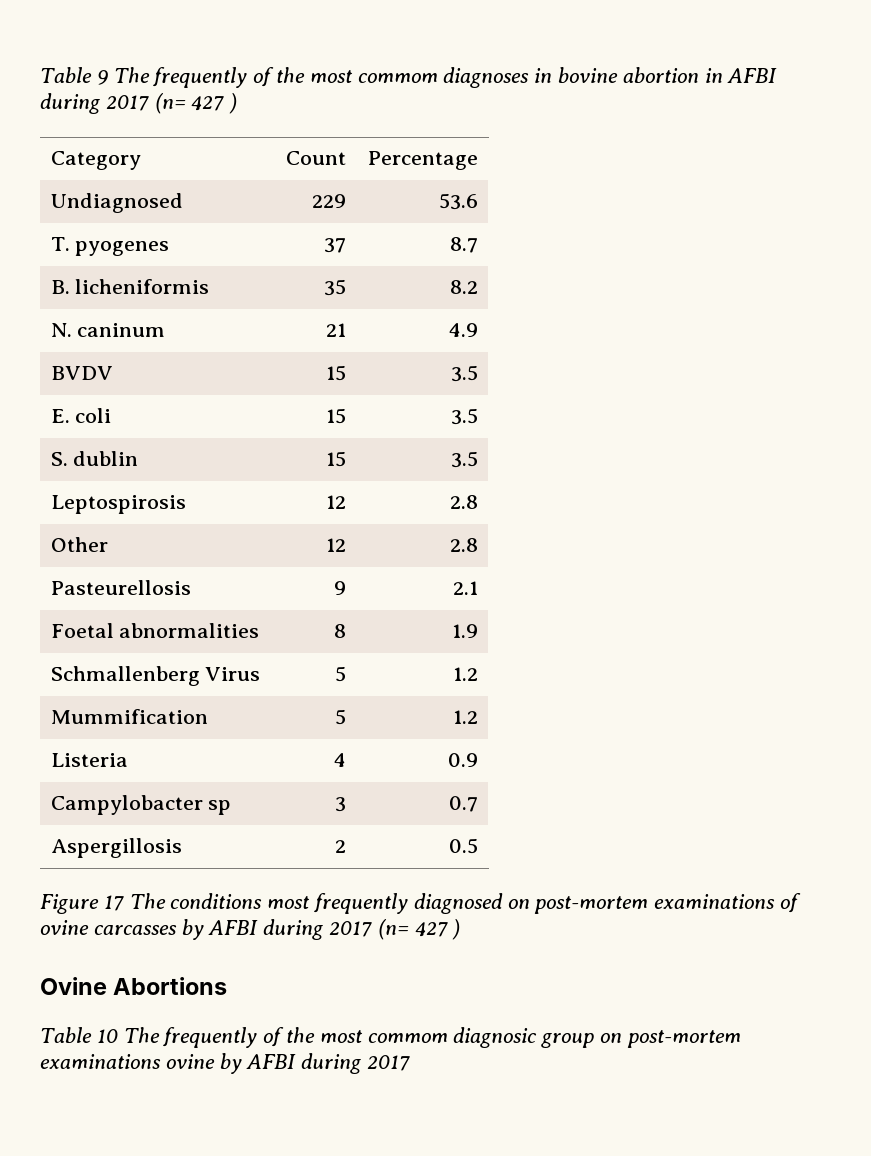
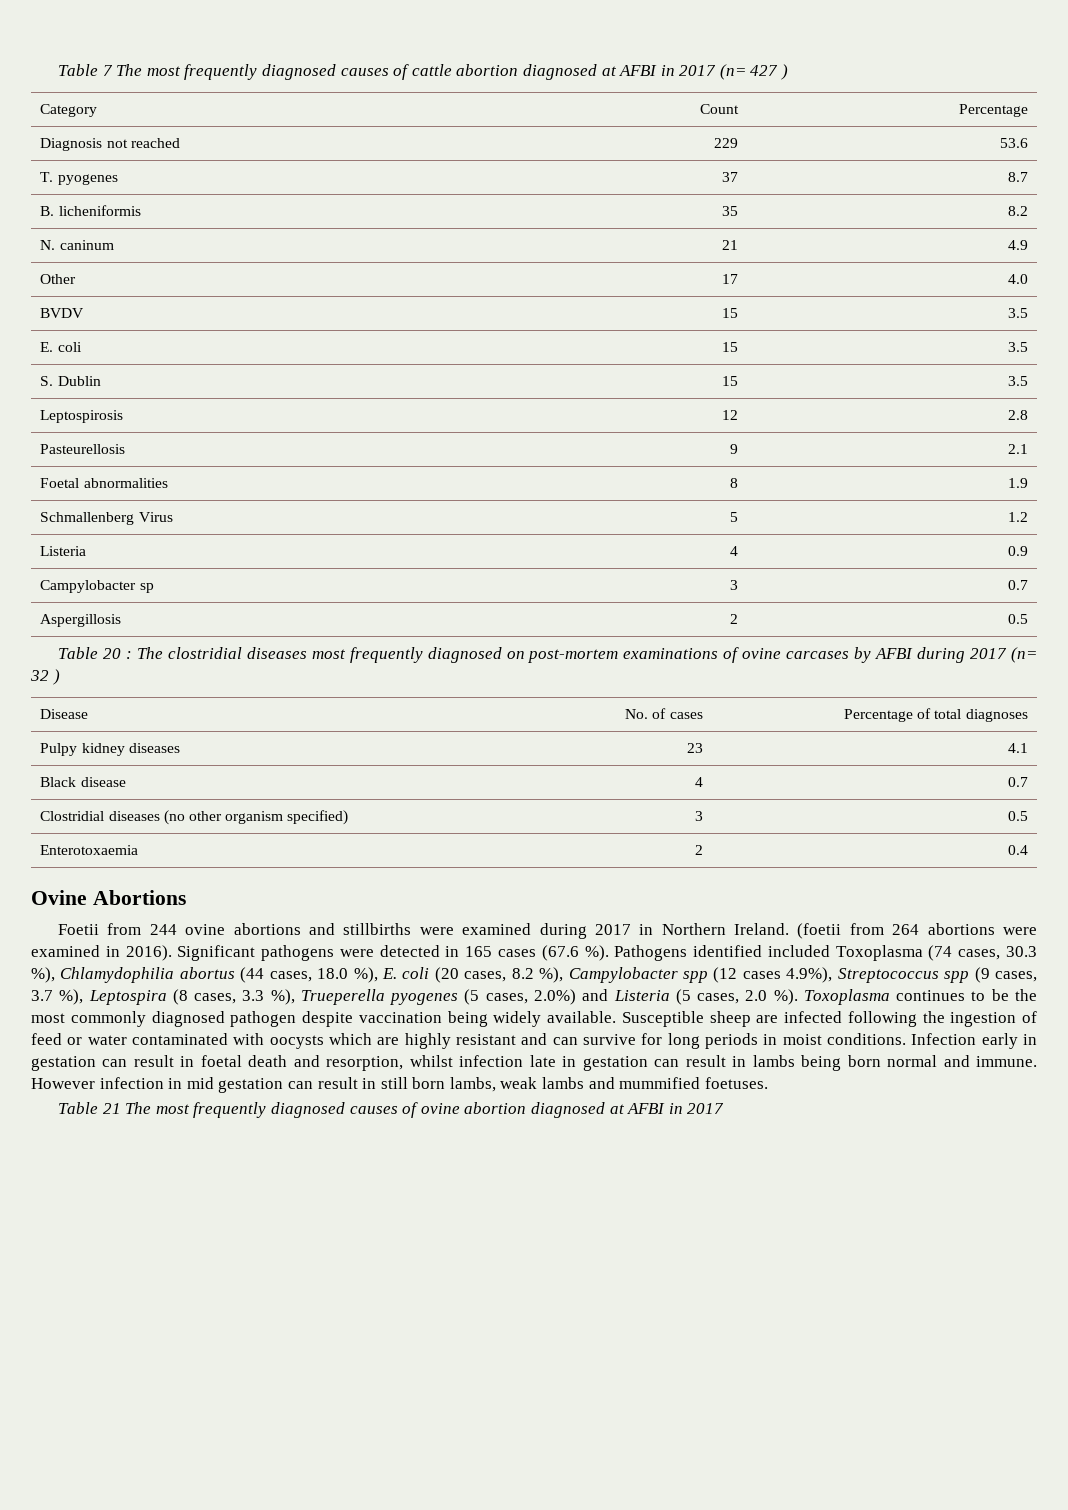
- Table 9 The frequently of the most commom diagnoses in bovine abortion in AFBI during 2017 (n= 427 )
+ Table 7 The most frequently diagnosed causes of cattle abortion diagnosed at AFBI in 2017 (n= 427 )
- Undiagnosed | 229 | 53.6
+ Diagnosis not reached | 229 | 53.6
+ Other | 17 | 4.0
- S. dublin | 15 | 3.5
+ S. Dublin | 15 | 3.5
- Other | 12 | 2.8
- Mummification | 5 | 1.2
- Figure 17 The conditions most frequently diagnosed on post-mortem examinations of ovine carcasses by AFBI during 2017 (n= 427 )
+ Table 20 : The clostridial diseases most frequently diagnosed on post-mortem examinations of ovine carcases by AFBI during 2017 (n= 32 )
+ Disease | No. of cases | Percentage of total diagnoses
+ Pulpy kidney diseases | 23 | 4.1
+ Black disease | 4 | 0.7
+ Clostridial diseases (no other organism specified) | 3 | 0.5
+ Enterotoxaemia | 2 | 0.4
  Ovine Abortions
- Table 10 The frequently of the most commom diagnosic group on post-mortem examinations ovine by AFBI during 2017
+ Foetii from 244 ovine abortions and stillbirths were examined during 2017 in Northern Ireland. (foetii from 264 abortions were examined in 2016). Significant pathogens were detected in 165 cases (67.6 %). Pathogens identified included Toxoplasma (74 cases, 30.3 %), Chlamydophilia abortus (44 cases, 18.0 %), E. coli (20 cases, 8.2 %), Campylobacter spp (12 cases 4.9%), Streptococcus spp (9 cases, 3.7 %), Leptospira (8 cases, 3.3 %), Trueperella pyogenes (5 cases, 2.0%) and Listeria (5 cases, 2.0 %). Toxoplasma continues to be the most commonly diagnosed pathogen despite vaccination being widely available. Susceptible sheep are infected following the ingestion of feed or water contaminated with oocysts which are highly resistant and can survive for long periods in moist conditions. Infection early in gestation can result in foetal death and resorption, whilst infection late in gestation can result in lambs being born normal and immune. However infection in mid gestation can result in still born lambs, weak lambs and mummified foetuses.
+ Table 21 The most frequently diagnosed causes of ovine abortion diagnosed at AFBI in 2017

